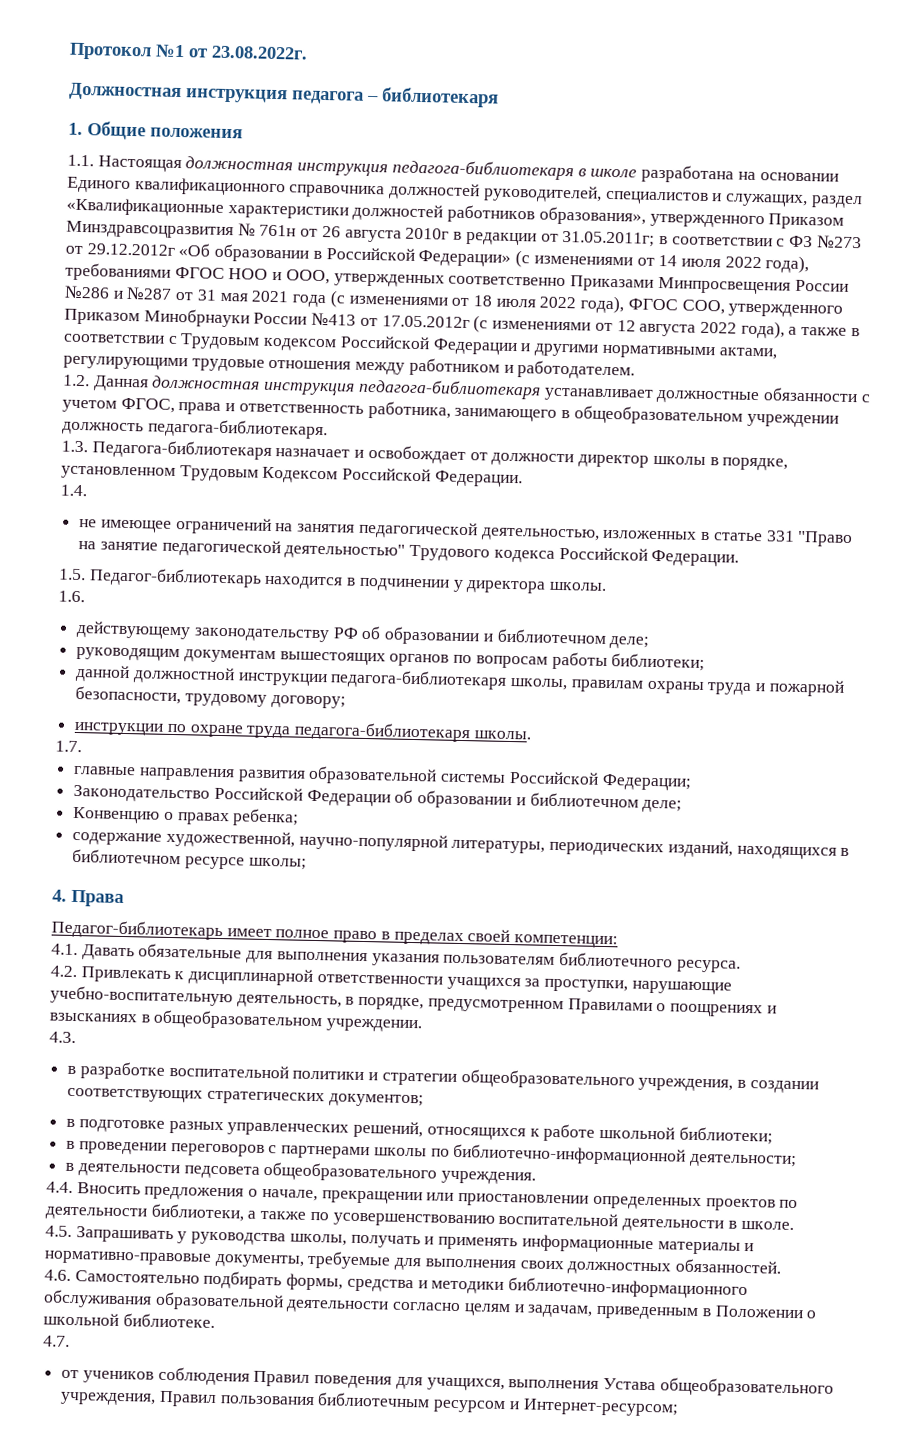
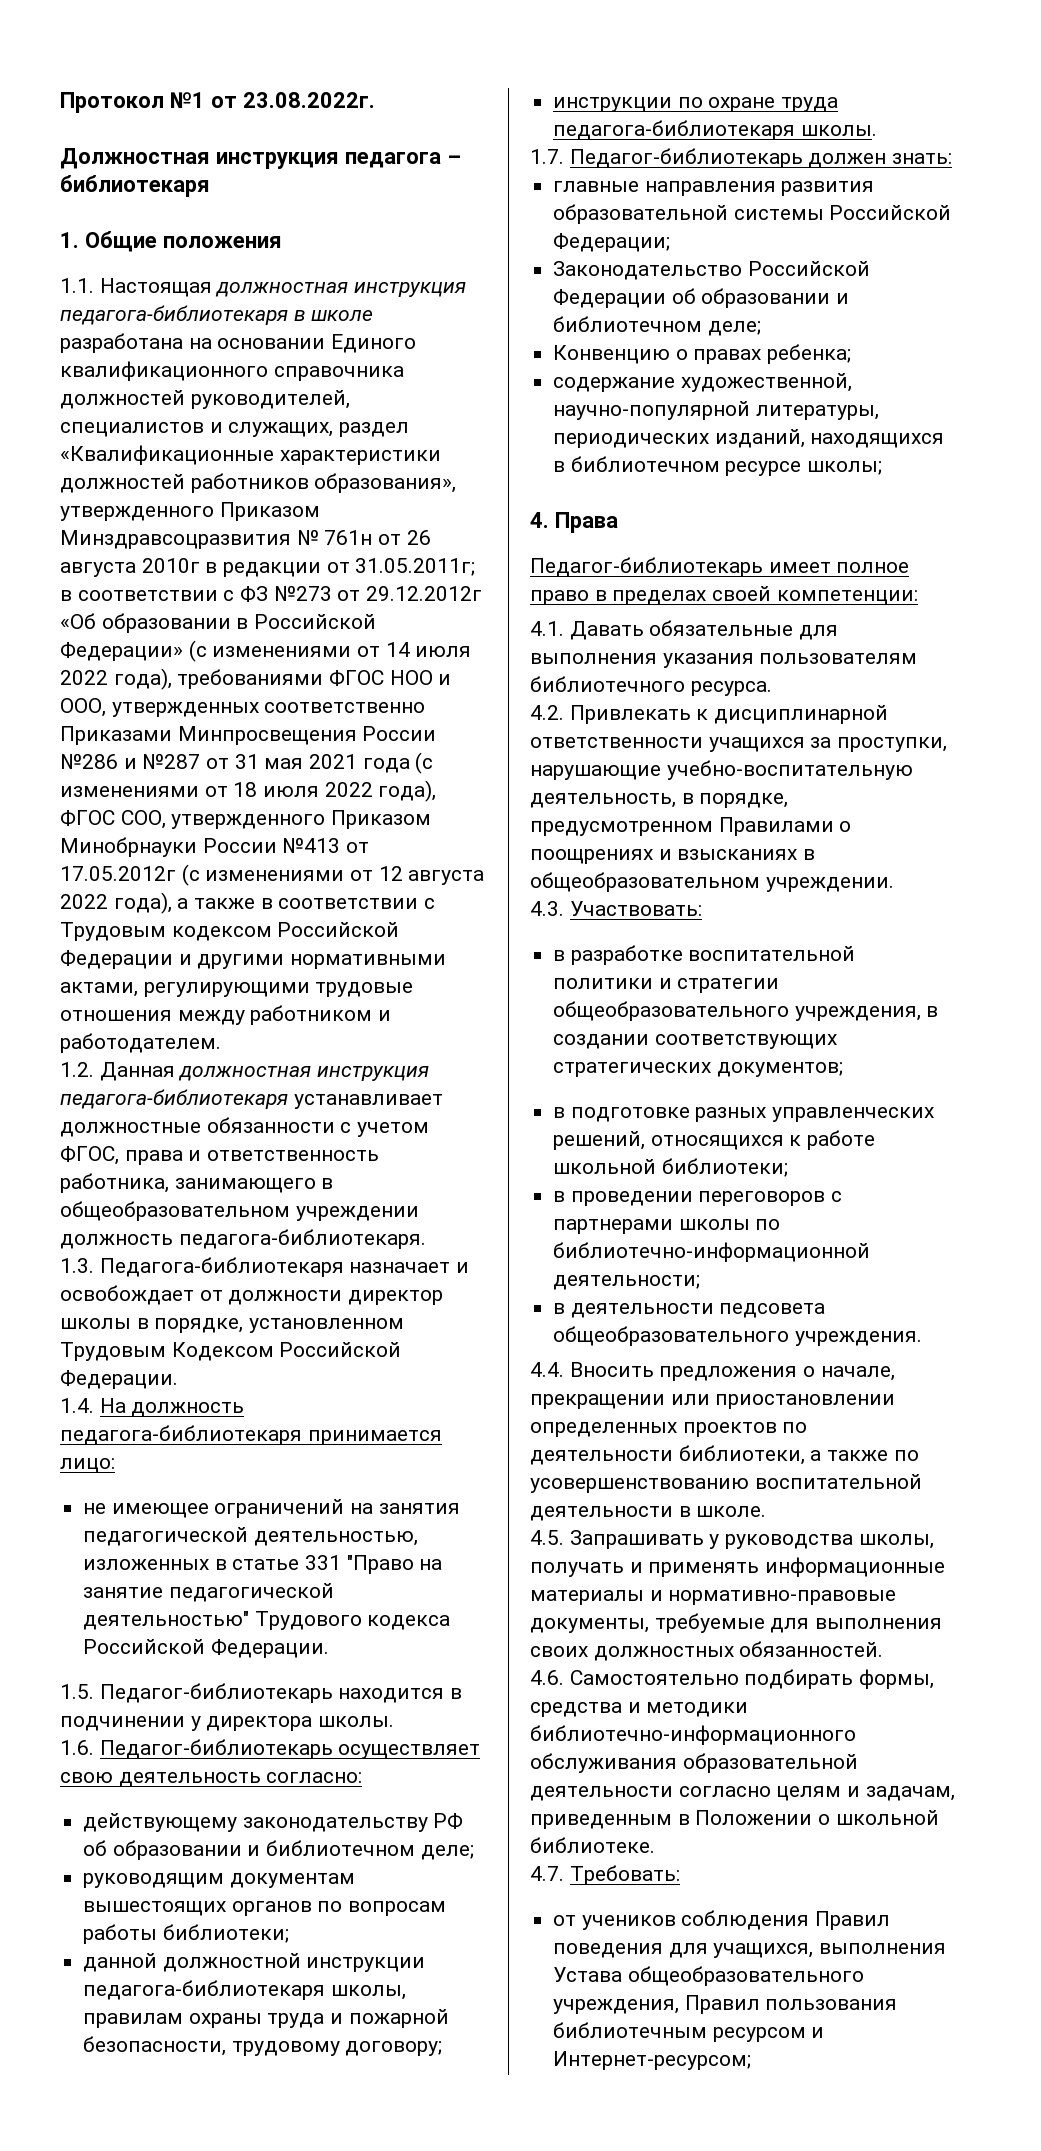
- 1.4.
+ 1.4. На должность педагога-библиотекаря принимается лицо:
- 1.6.
+ 1.6. Педагог-библиотекарь осуществляет свою деятельность согласно:
- 1.7.
+ 1.7. Педагог-библиотекарь должен знать:
- 4.3.
+ 4.3. Участвовать:
- 4.7.
+ 4.7. Требовать:

